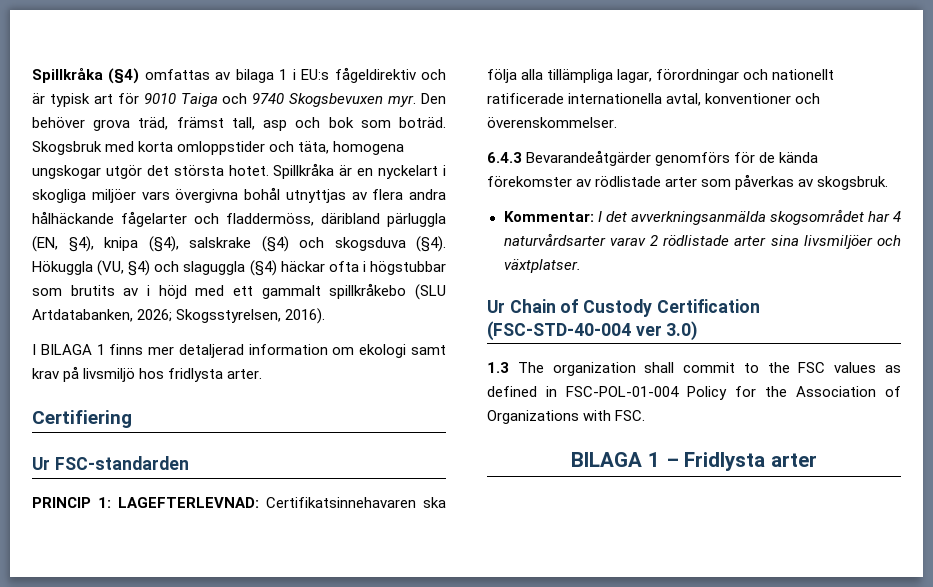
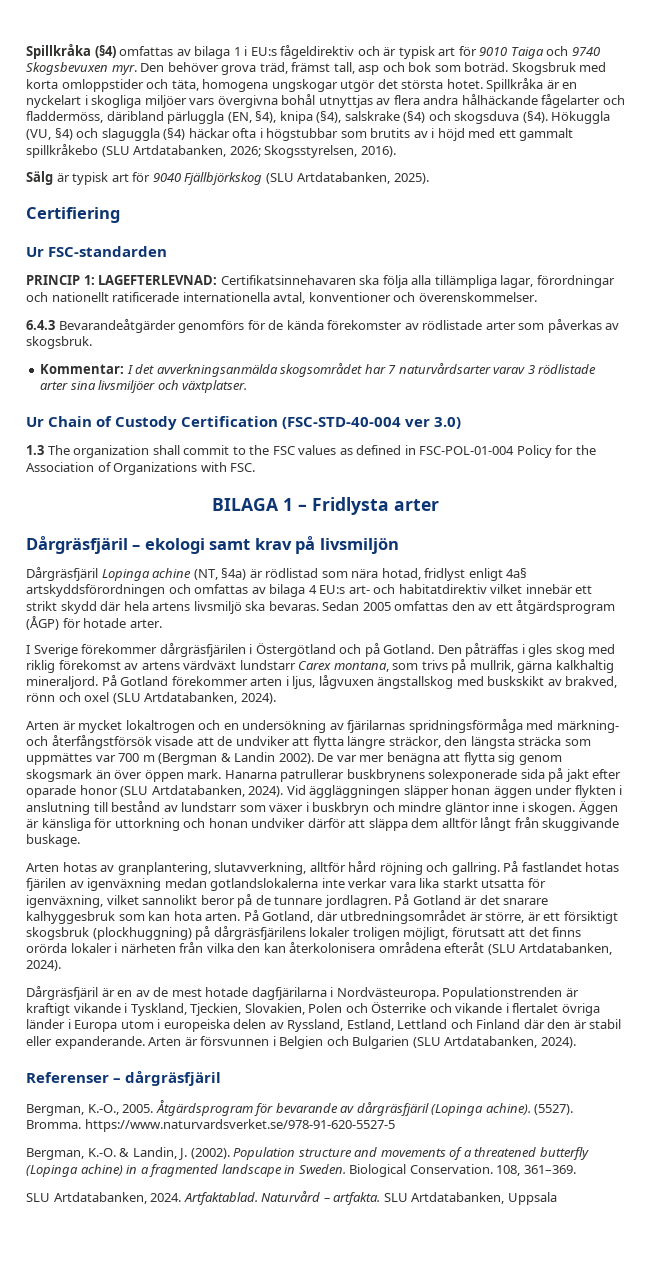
- I BILAGA 1 finns mer detaljerad information om ekologi samt krav på livsmiljö hos fridlysta arter.
+ Sälg är typisk art för 9040 Fjällbjörkskog (SLU Artdatabanken, 2025).
- Kommentar: I det avverkningsanmälda skogsområdet har 4 naturvårdsarter varav 2 rödlistade arter sina livsmiljöer och växtplatser.
+ Kommentar: I det avverkningsanmälda skogsområdet har 7 naturvårdsarter varav 3 rödlistade arter sina livsmiljöer och växtplatser.
+ Dårgräsfjäril – ekologi samt krav på livsmiljön
+ Dårgräsfjäril Lopinga achine (NT, §4a) är rödlistad som nära hotad, fridlyst enligt 4a§ artskyddsförordningen och omfattas av bilaga 4 EU:s art- och habitatdirektiv vilket innebär ett strikt skydd där hela artens livsmiljö ska bevaras. Sedan 2005 omfattas den av ett åtgärdsprogram (ÅGP) för hotade arter.
+ I Sverige förekommer dårgräsfjärilen i Östergötland och på Gotland. Den påträffas i gles skog med riklig förekomst av artens värdväxt lundstarr Carex montana, som trivs på mullrik, gärna kalkhaltig mineraljord. På Gotland förekommer arten i ljus, lågvuxen ängstallskog med buskskikt av brakved, rönn och oxel (SLU Artdatabanken, 2024).
+ Arten är mycket lokaltrogen och en undersökning av fjärilarnas spridningsförmåga med märkning- och återfångstförsök visade att de undviker att flytta längre sträckor, den längsta sträcka som uppmättes var 700 m (Bergman & Landin 2002). De var mer benägna att flytta sig genom skogsmark än över öppen mark. Hanarna patrullerar buskbrynens solexponerade sida på jakt efter oparade honor (SLU Artdatabanken, 2024). Vid äggläggningen släpper honan äggen under flykten i anslutning till bestånd av lundstarr som växer i buskbryn och mindre gläntor inne i skogen. Äggen är känsliga för uttorkning och honan undviker därför att släppa dem alltför långt från skuggivande buskage.
+ Arten hotas av granplantering, slutavverkning, alltför hård röjning och gallring. På fastlandet hotas fjärilen av igenväxning medan gotlandslokalerna inte verkar vara lika starkt utsatta för igenväxning, vilket sannolikt beror på de tunnare jordlagren. På Gotland är det snarare kalhyggesbruk som kan hota arten. På Gotland, där utbredningsområdet är större, är ett försiktigt skogsbruk (plockhuggning) på dårgräsfjärilens lokaler troligen möjligt, förutsatt att det finns orörda lokaler i närheten från vilka den kan återkolonisera områdena efteråt (SLU Artdatabanken, 2024).
+ Dårgräsfjäril är en av de mest hotade dagfjärilarna i Nordvästeuropa. Populationstrenden är kraftigt vikande i Tyskland, Tjeckien, Slovakien, Polen och Österrike och vikande i flertalet övriga länder i Europa utom i europeiska delen av Ryssland, Estland, Lettland och Finland där den är stabil eller expanderande. Arten är försvunnen i Belgien och Bulgarien (SLU Artdatabanken, 2024).
+ Referenser – dårgräsfjäril
+ Bergman, K.-O., 2005. Åtgärdsprogram för bevarande av dårgräsfjäril (Lopinga achine). (5527). Bromma. https://www.naturvardsverket.se/978-91-620-5527-5
+ Bergman, K.-O. & Landin, J. (2002). Population structure and movements of a threatened butterfly (Lopinga achine) in a fragmented landscape in Sweden. Biological Conservation. 108, 361–369.
+ SLU Artdatabanken, 2024. Artfaktablad. Naturvård – artfakta. SLU Artdatabanken, Uppsala

